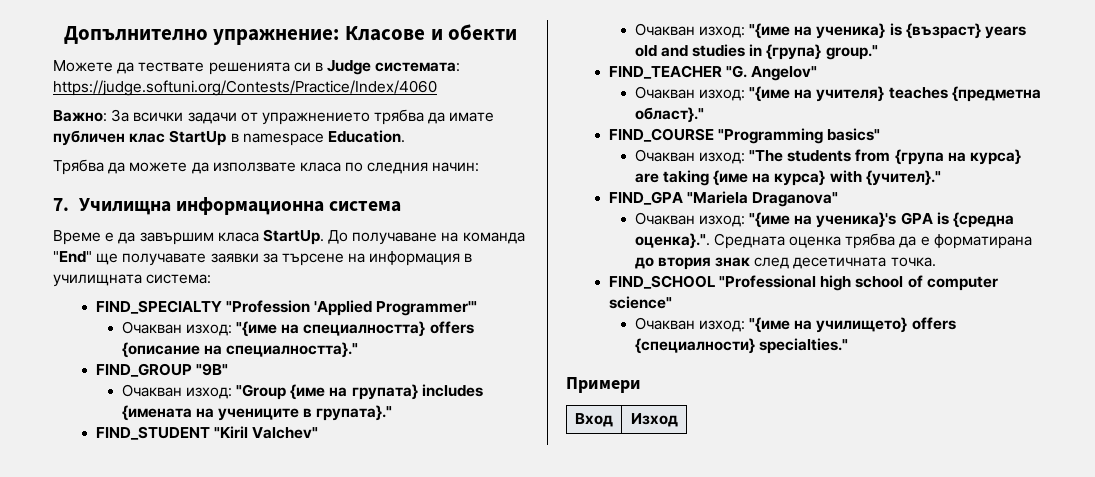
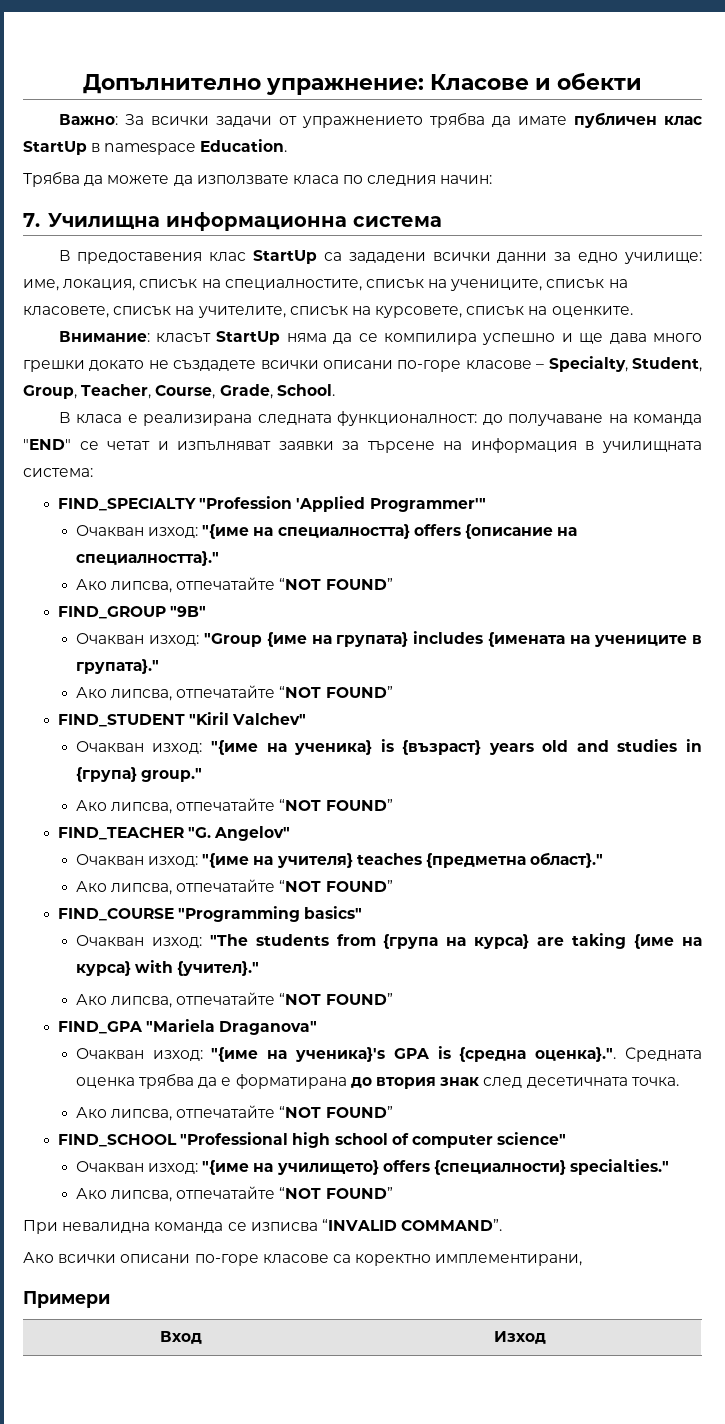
- Можете да тествате решенията си в Judge системата: https://judge.softuni.org/Contests/Practice/Index/4060
- Време е да завършим класа StartUp. До получаване на команда "End" ще получавате заявки за търсене на информация в училищната система:
+ В предоставения клас StartUp са зададени всички данни за едно училище: име, локация, списък на специалностите, списък на учениците, списък на класовете, списък на учителите, списък на курсовете, списък на оценките.
+ Внимание: класът StartUp няма да се компилира успешно и ще дава много грешки докато не създадете всички описани по-горе класове – Specialty, Student, Group, Teacher, Course, Grade, School.
+ В класа е реализирана следната функционалност: до получаване на команда "END" се четат и изпълняват заявки за търсене на информация в училищната система:
  Очакван изход: "{име на специалността} offers {описание на специалността}."
+ Ако липсва, отпечатайте “NOT FOUND”
  Очакван изход: "Group {име на групата} includes {имената на учениците в групата}."
+ Ако липсва, отпечатайте “NOT FOUND”
  Очакван изход: "{име на ученика} is {възраст} years old and studies in {група} group."
+ Ако липсва, отпечатайте “NOT FOUND”
  Очакван изход: "{име на учителя} teaches {предметна област}."
+ Ако липсва, отпечатайте “NOT FOUND”
  Очакван изход: "The students from {група на курса} are taking {име на курса} with {учител}."
+ Ако липсва, отпечатайте “NOT FOUND”
  Очакван изход: "{име на ученика}'s GPA is {средна оценка}.". Средната оценка трябва да е форматирана до втория знак след десетичната точка.
+ Ако липсва, отпечатайте “NOT FOUND”
  Очакван изход: "{име на училището} offers {специалности} specialties."
+ Ако липсва, отпечатайте “NOT FOUND”
+ При невалидна команда се изписва “INVALID COMMAND”.
+ Ако всички описани по-горе класове са коректно имплементирани,

